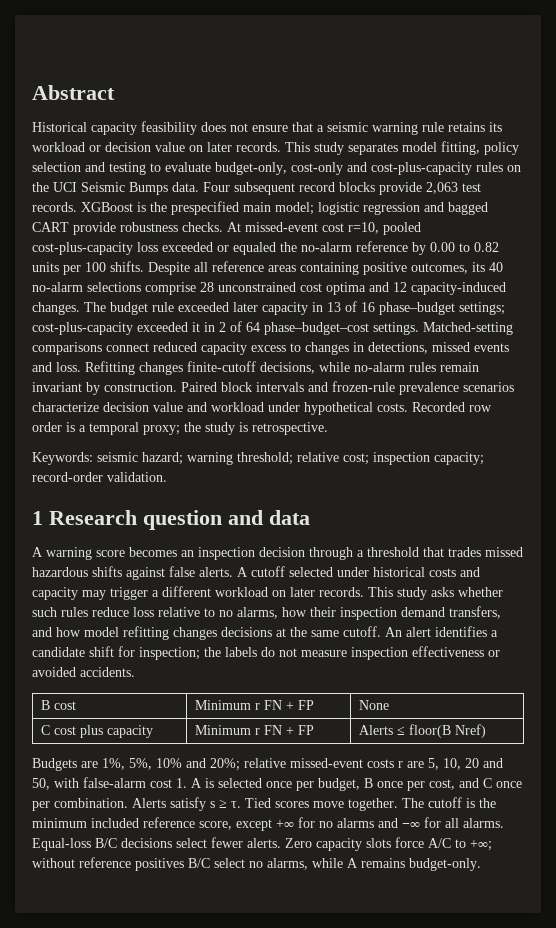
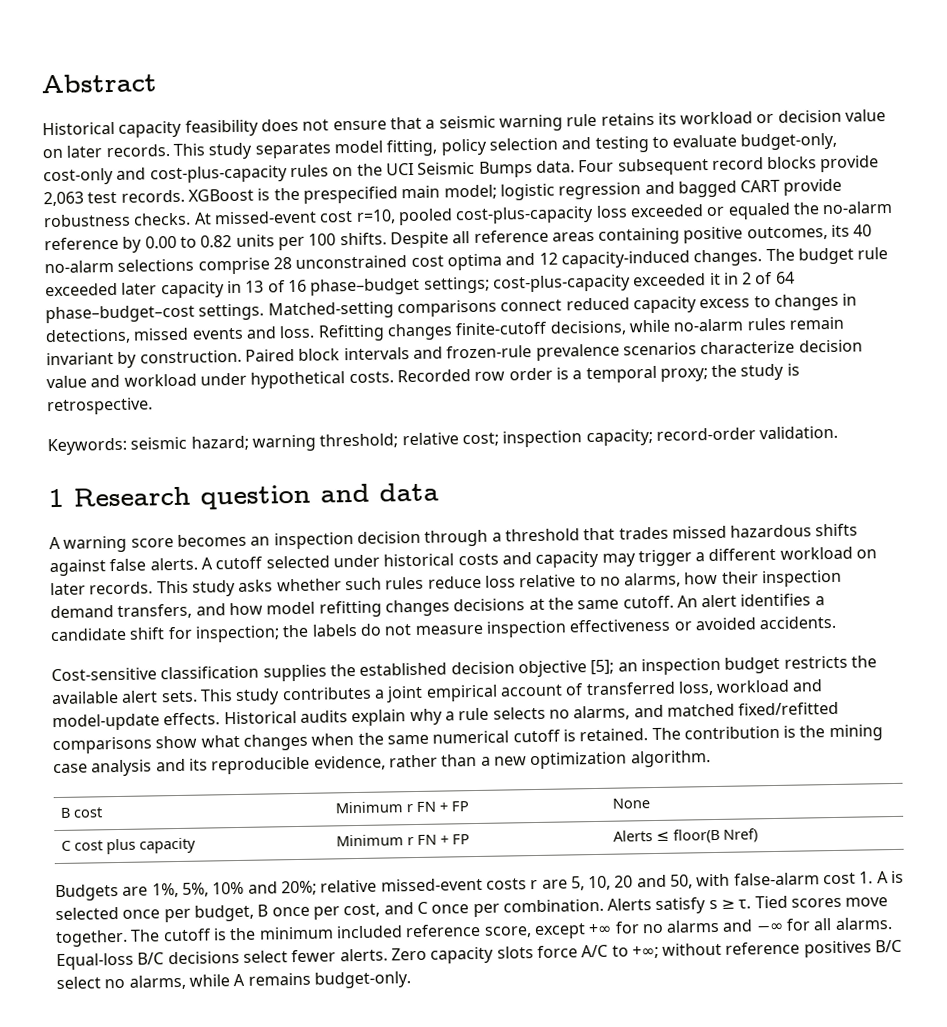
+ Cost-sensitive classification supplies the established decision objective [5]; an inspection budget restricts the available alert sets. This study contributes a joint empirical account of transferred loss, workload and model-update effects. Historical audits explain why a rule selects no alarms, and matched fixed/refitted comparisons show what changes when the same numerical cutoff is retained. The contribution is the mining case analysis and its reproducible evidence, rather than a new optimization algorithm.

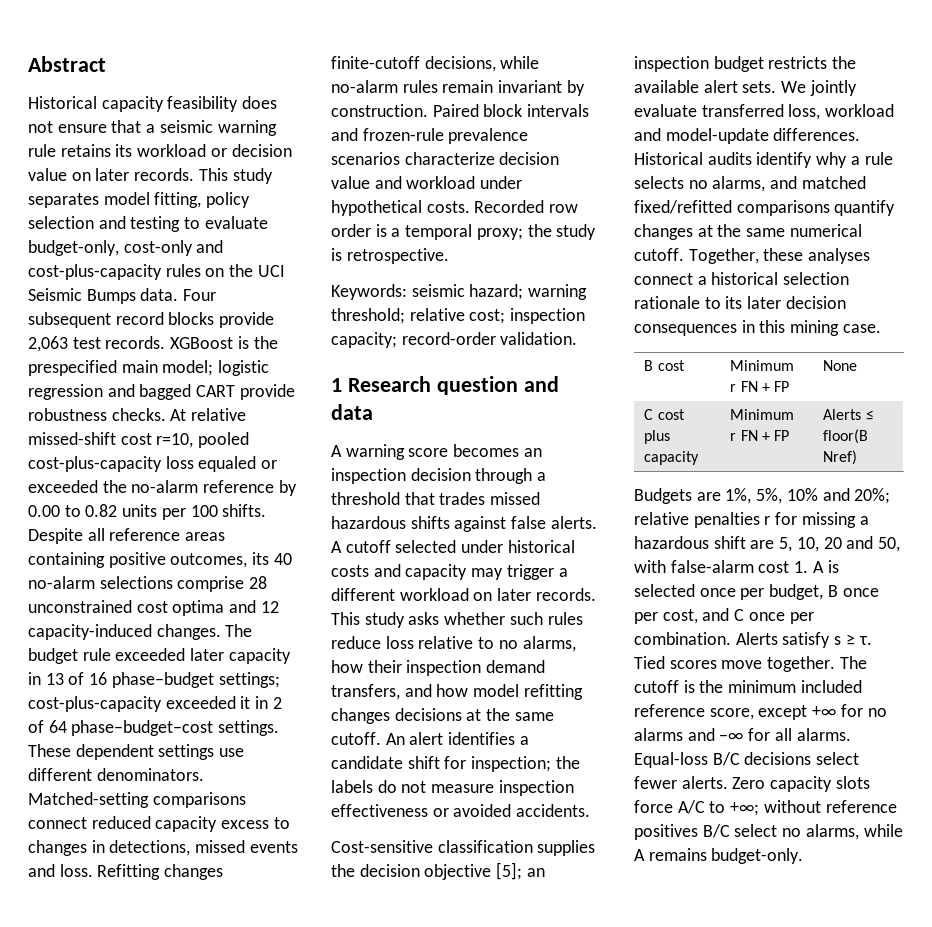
- At missed-event cost r=10, pooled cost-plus-capacity loss exceeded or equaled the no-alarm reference by 0.00 to 0.82 units per 100 shifts.
+ At relative missed-shift cost r=10, pooled cost-plus-capacity loss equaled or exceeded the no-alarm reference by 0.00 to 0.82 units per 100 shifts.
+ These dependent settings use different denominators.
- Cost-sensitive classification supplies the established decision objective [5]; an inspection budget restricts the available alert sets.
+ Cost-sensitive classification supplies the decision objective [5]; an inspection budget restricts the available alert sets.
- This study contributes a joint empirical account of transferred loss, workload and model-update effects.
+ We jointly evaluate transferred loss, workload and model-update differences.
- Historical audits explain why a rule selects no alarms, and matched fixed/refitted comparisons show what changes when the same numerical cutoff is retained. The contribution is the mining case analysis and its reproducible evidence, rather than a new optimization algorithm.
+ Historical audits identify why a rule selects no alarms, and matched fixed/refitted comparisons quantify changes at the same numerical cutoff. Together, these analyses connect a historical selection rationale to its later decision consequences in this mining case.
- Budgets are 1%, 5%, 10% and 20%; relative missed-event costs r are 5, 10, 20 and 50, with false-alarm cost 1. A is selected once per budget, B once per cost, and C once per combination.
+ Budgets are 1%, 5%, 10% and 20%; relative penalties r for missing a hazardous shift are 5, 10, 20 and 50, with false-alarm cost 1. A is selected once per budget, B once per cost, and C once per combination.

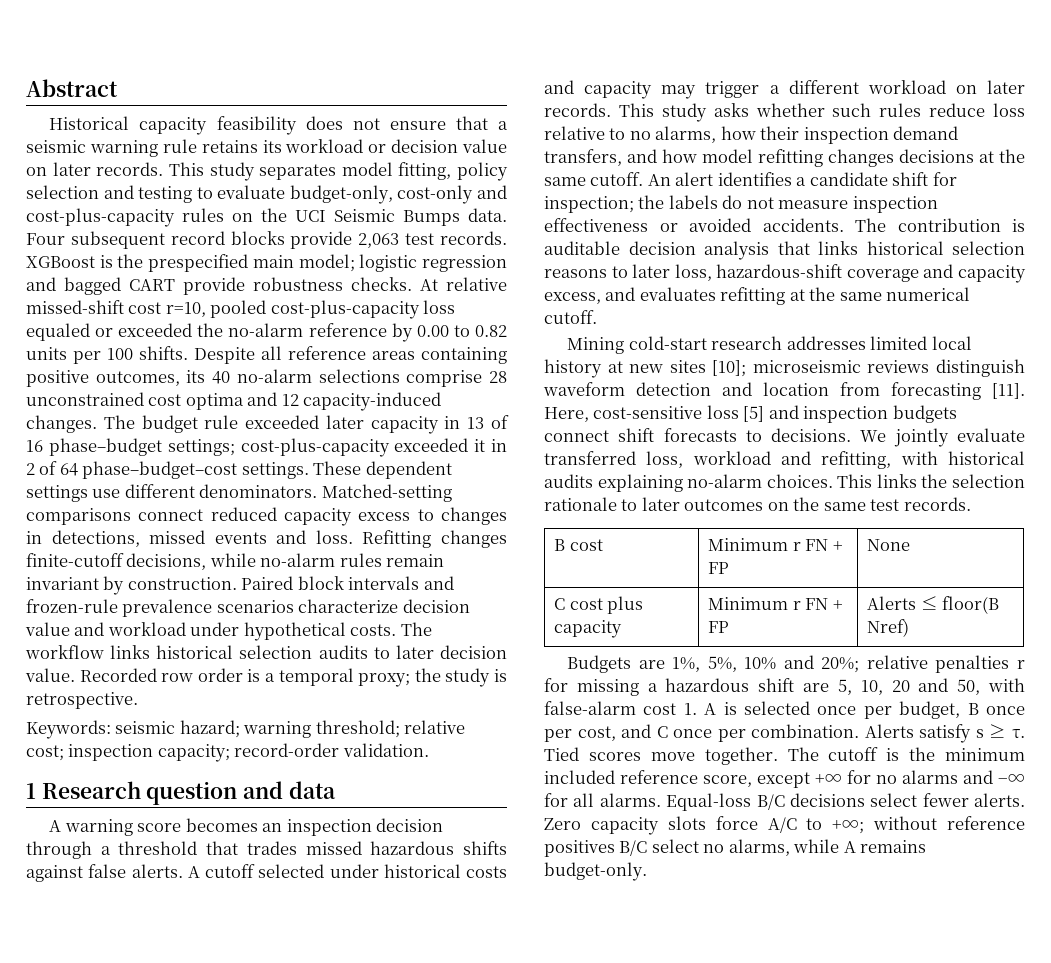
+ The workflow links historical selection audits to later decision value.
- An alert identifies a candidate shift for inspection; the labels do not measure inspection effectiveness or avoided accidents.
- Cost-sensitive classification supplies the decision objective [5]; an inspection budget restricts the available alert sets.
+ An alert identifies a candidate shift for inspection; the labels do not measure inspection effectiveness or avoided accidents. The contribution is auditable decision analysis that links historical selection reasons to later loss, hazardous-shift coverage and capacity excess, and evaluates refitting at the same numerical cutoff.
+ Mining cold-start research addresses limited local history at new sites [10]; microseismic reviews distinguish waveform detection and location from forecasting [11]. Here, cost-sensitive loss [5] and inspection budgets connect shift forecasts to decisions.
- We jointly evaluate transferred loss, workload and model-update differences. Historical audits identify why a rule selects no alarms, and matched fixed/refitted comparisons quantify changes at the same numerical cutoff. Together, these analyses connect a historical selection rationale to its later decision consequences in this mining case.
+ We jointly evaluate transferred loss, workload and refitting, with historical audits explaining no-alarm choices. This links the selection rationale to later outcomes on the same test records.

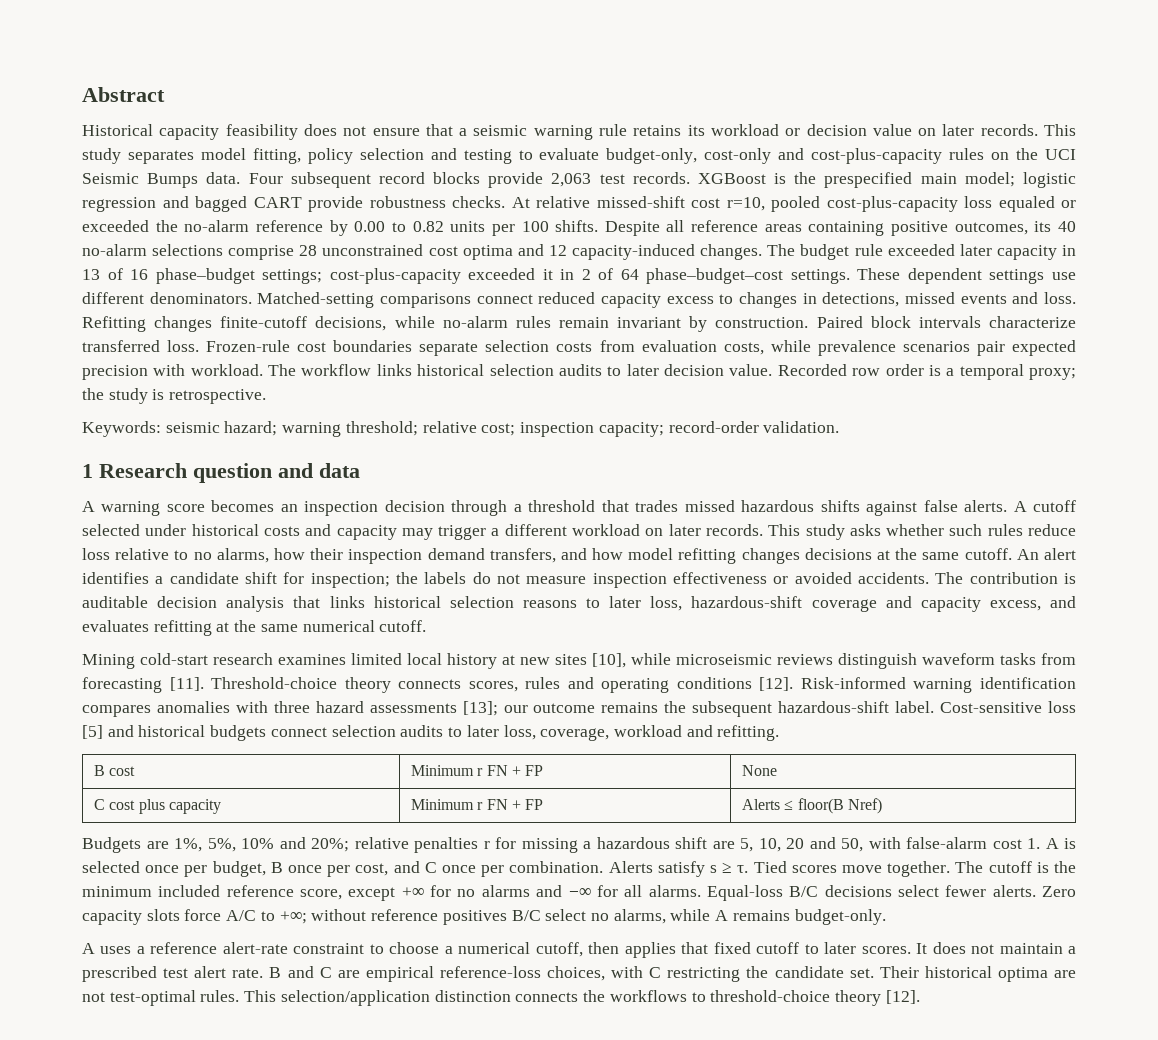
- Paired block intervals and frozen-rule prevalence scenarios characterize decision value and workload under hypothetical costs.
+ Paired block intervals characterize transferred loss. Frozen-rule cost boundaries separate selection costs from evaluation costs, while prevalence scenarios pair expected precision with workload.
- Mining cold-start research addresses limited local history at new sites [10]; microseismic reviews distinguish waveform detection and location from forecasting [11]. Here, cost-sensitive loss [5] and inspection budgets connect shift forecasts to decisions. We jointly evaluate transferred loss, workload and refitting, with historical audits explaining no-alarm choices. This links the selection rationale to later outcomes on the same test records.
+ Mining cold-start research examines limited local history at new sites [10], while microseismic reviews distinguish waveform tasks from forecasting [11]. Threshold-choice theory connects scores, rules and operating conditions [12]. Risk-informed warning identification compares anomalies with three hazard assessments [13]; our outcome remains the subsequent hazardous-shift label. Cost-sensitive loss [5] and historical budgets connect selection audits to later loss, coverage, workload and refitting.
+ A uses a reference alert-rate constraint to choose a numerical cutoff, then applies that fixed cutoff to later scores. It does not maintain a prescribed test alert rate. B and C are empirical reference-loss choices, with C restricting the candidate set. Their historical optima are not test-optimal rules. This selection/application distinction connects the workflows to threshold-choice theory [12].

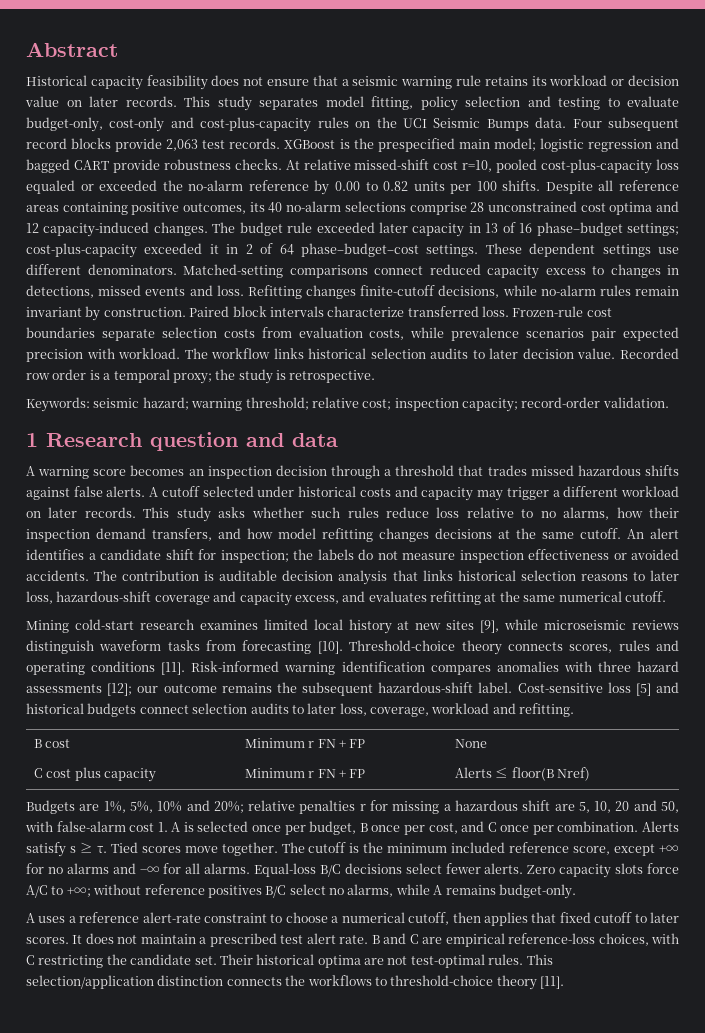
- Mining cold-start research examines limited local history at new sites [10], while microseismic reviews distinguish waveform tasks from forecasting [11].
+ Mining cold-start research examines limited local history at new sites [9], while microseismic reviews distinguish waveform tasks from forecasting [10].
- Threshold-choice theory connects scores, rules and operating conditions [12].
+ Threshold-choice theory connects scores, rules and operating conditions [11].
- Risk-informed warning identification compares anomalies with three hazard assessments [13]; our outcome remains the subsequent hazardous-shift label.
+ Risk-informed warning identification compares anomalies with three hazard assessments [12]; our outcome remains the subsequent hazardous-shift label.
- This selection/application distinction connects the workflows to threshold-choice theory [12].
+ This selection/application distinction connects the workflows to threshold-choice theory [11].

